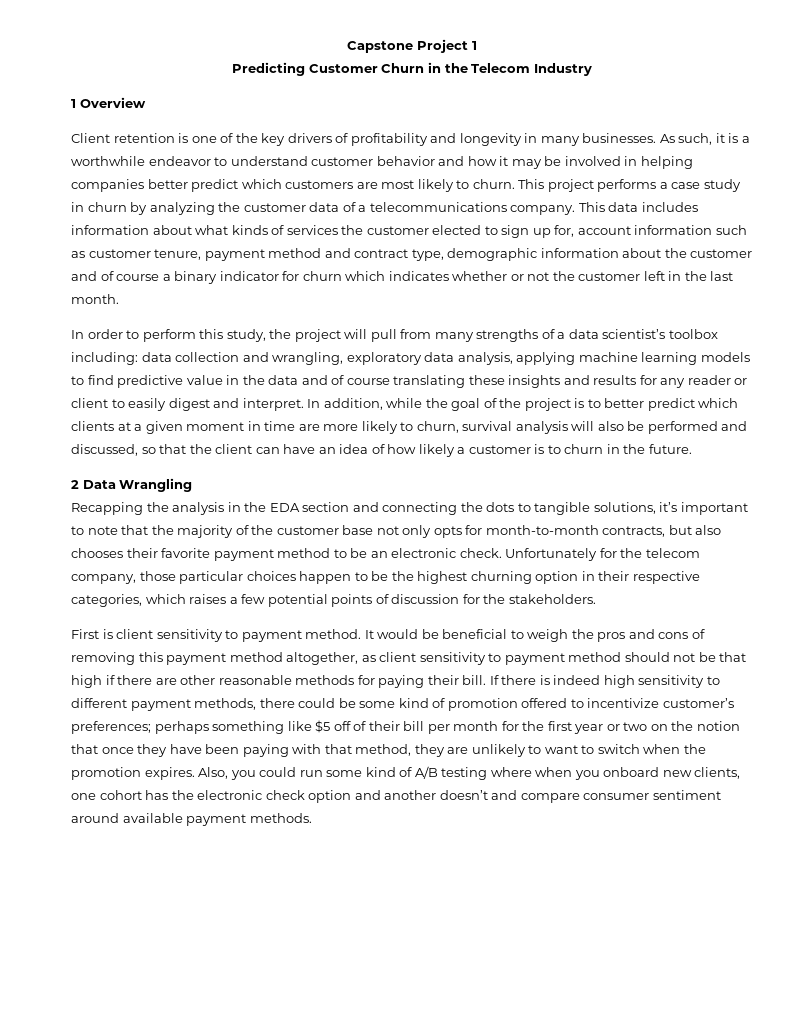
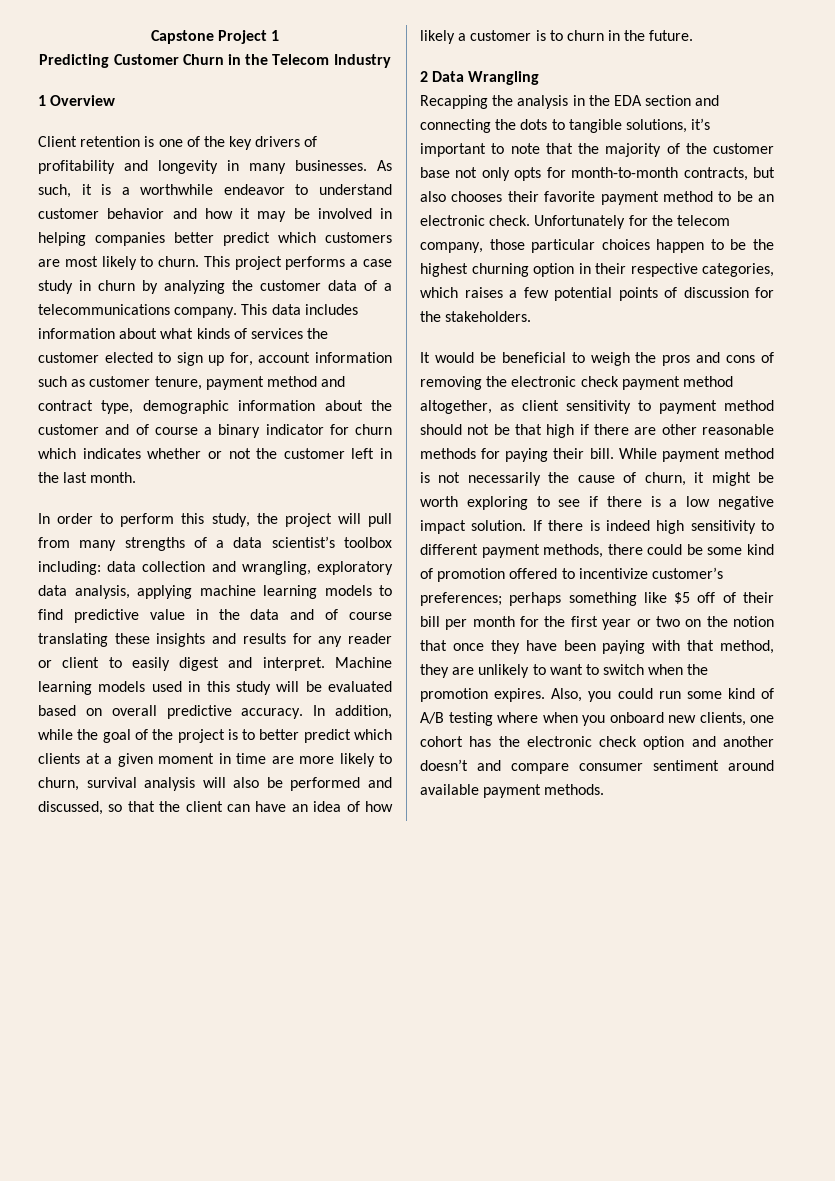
+ Machine learning models used in this study will be evaluated based on overall predictive accuracy.
- First is client sensitivity to payment method. It would be beneficial to weigh the pros and cons of removing this payment method altogether, as client sensitivity to payment method should not be that high if there are other reasonable methods for paying their bill.
+ It would be beneficial to weigh the pros and cons of removing the electronic check payment method altogether, as client sensitivity to payment method should not be that high if there are other reasonable methods for paying their bill.
+ While payment method is not necessarily the cause of churn, it might be worth exploring to see if there is a low negative impact solution.

